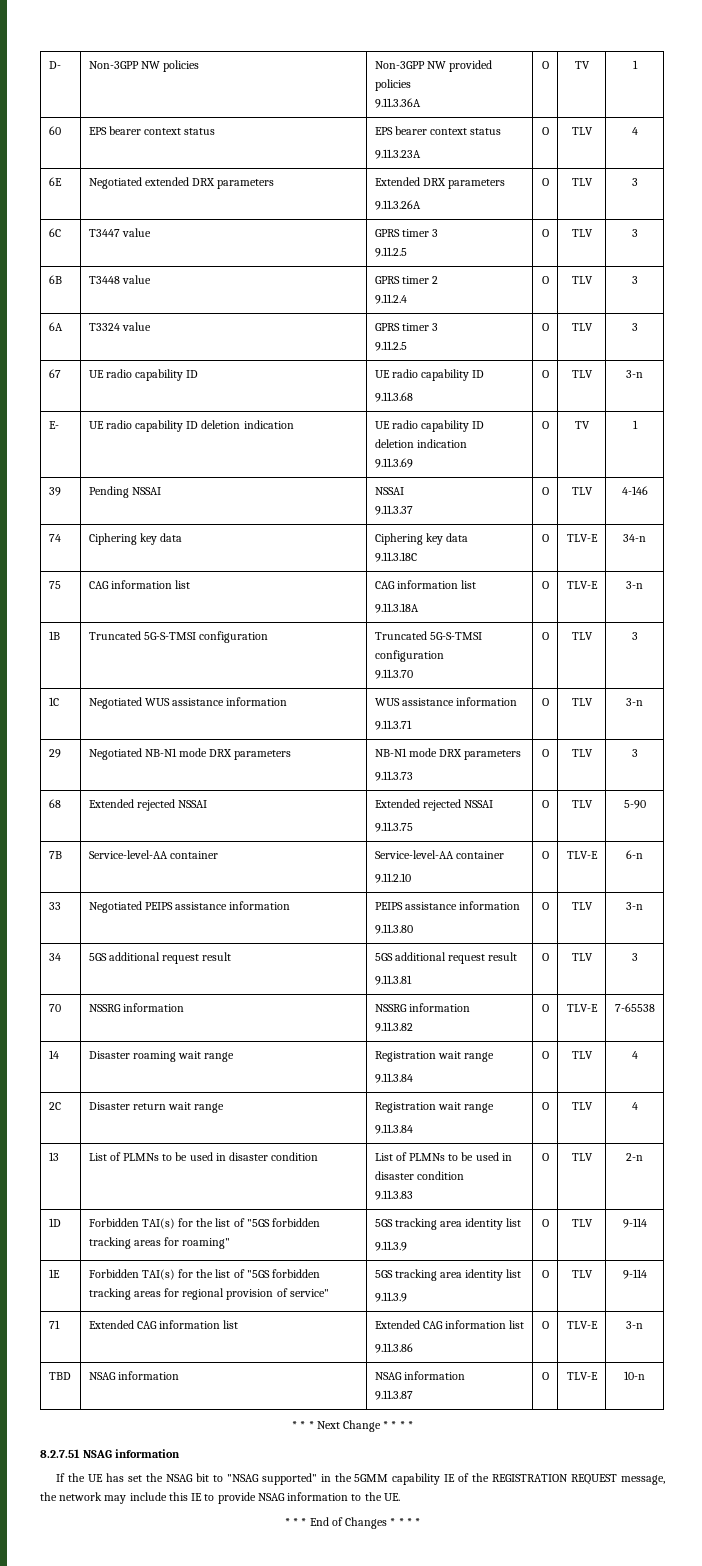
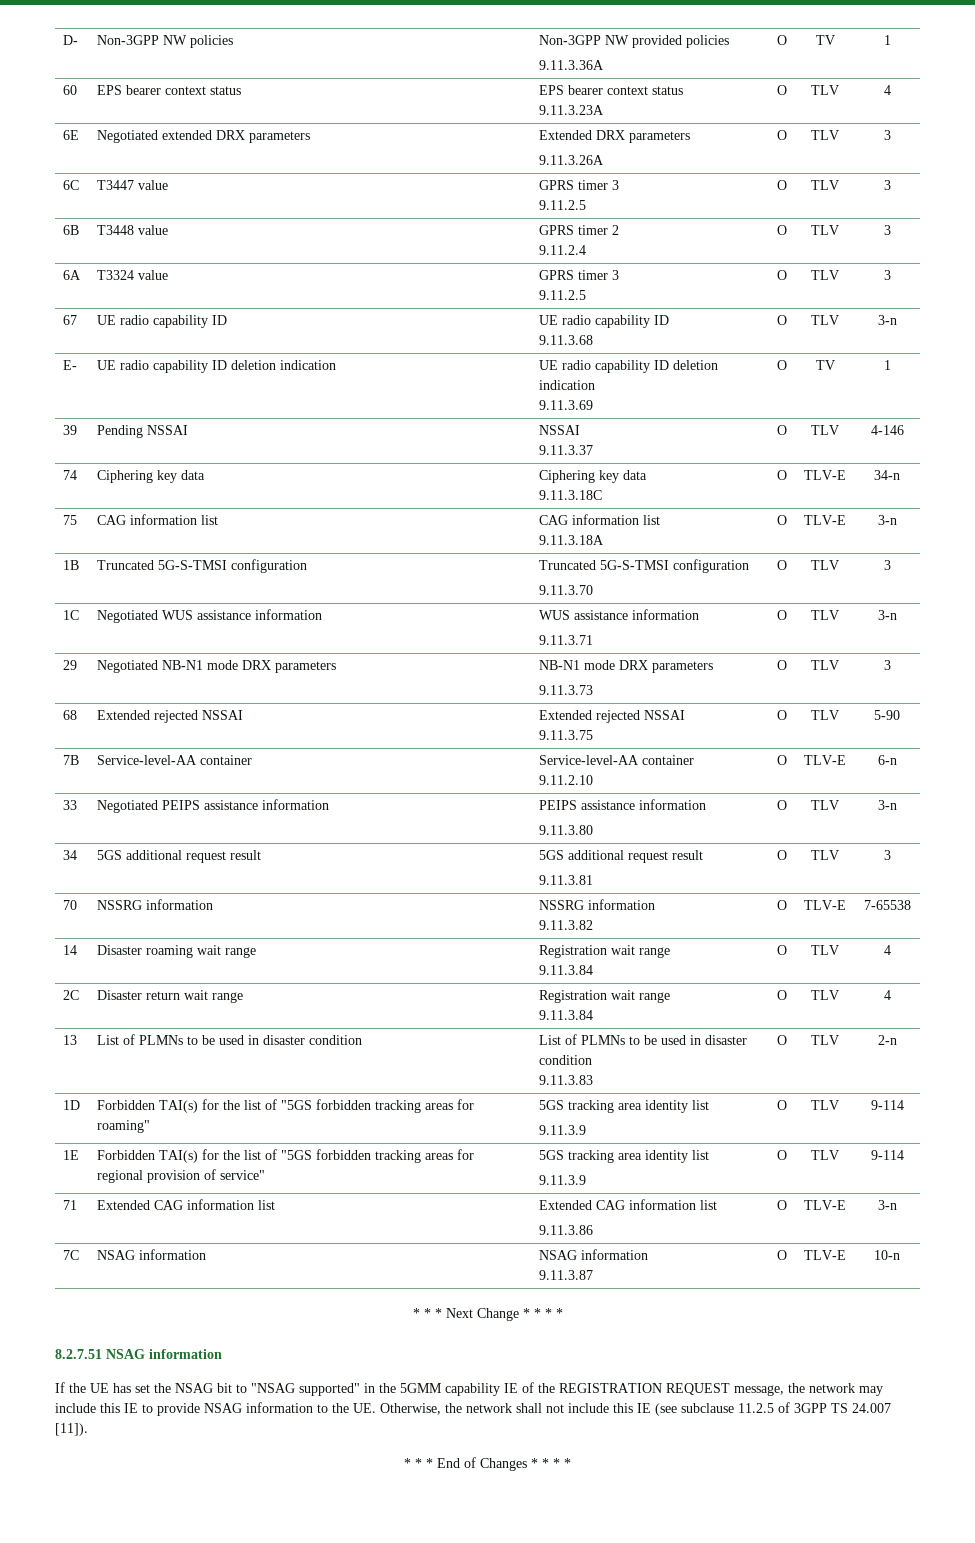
- TBD | NSAG information | NSAG information
+ 7C | NSAG information | NSAG information
- If the UE has set the NSAG bit to "NSAG supported" in the 5GMM capability IE of the REGISTRATION REQUEST message, the network may include this IE to provide NSAG information to the UE.
+ If the UE has set the NSAG bit to "NSAG supported" in the 5GMM capability IE of the REGISTRATION REQUEST message, the network may include this IE to provide NSAG information to the UE. Otherwise, the network shall not include this IE (see subclause 11.2.5 of 3GPP TS 24.007 [11]).

